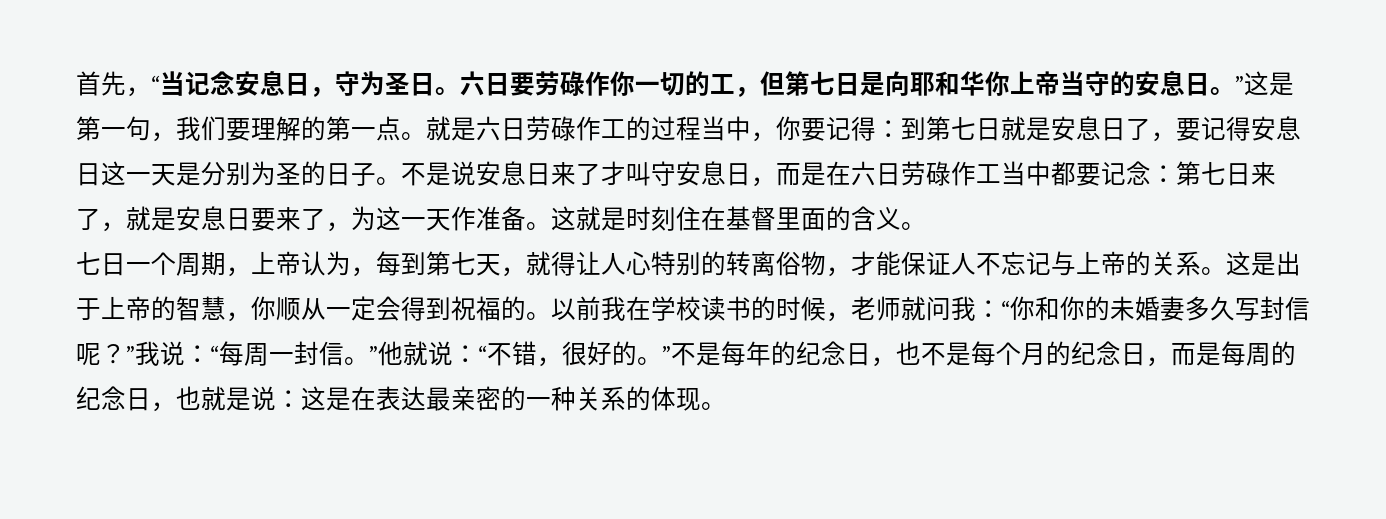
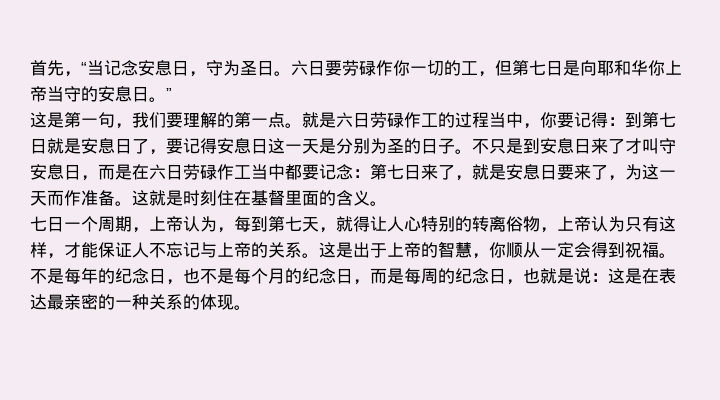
- 六日要劳碌作你一切的工，但第七日是向耶和华你上帝当守的安息日。”这是第一句，我们要理解的第一点。
+ 六日要劳碌作你一切的工，但第七日是向耶和华你上帝当守的安息日。”
+ 这是第一句，我们要理解的第一点。
- 不是说安息日来了才叫守安息日，而是在六日劳碌作工当中都要记念：第七日来了，就是安息日要来了，为这一天作准备。
+ 不只是到安息日来了才叫守安息日，而是在六日劳碌作工当中都要记念：第七日来了，就是安息日要来了，为这一天而作准备。
- 七日一个周期，上帝认为，每到第七天，就得让人心特别的转离俗物，才能保证人不忘记与上帝的关系。
+ 七日一个周期，上帝认为，每到第七天，就得让人心特别的转离俗物，上帝认为只有这样，才能保证人不忘记与上帝的关系。
- 这是出于上帝的智慧，你顺从一定会得到祝福的。以前我在学校读书的时候，老师就问我：“你和你的未婚妻多久写封信呢？”我说：“每周一封信。”他就说：“不错，很好的。”不是每年的纪念日，也不是每个月的纪念日，而是每周的纪念日，也就是说：这是在表达最亲密的一种关系的体现。
+ 这是出于上帝的智慧，你顺从一定会得到祝福。不是每年的纪念日，也不是每个月的纪念日，而是每周的纪念日，也就是说：这是在表达最亲密的一种关系的体现。

